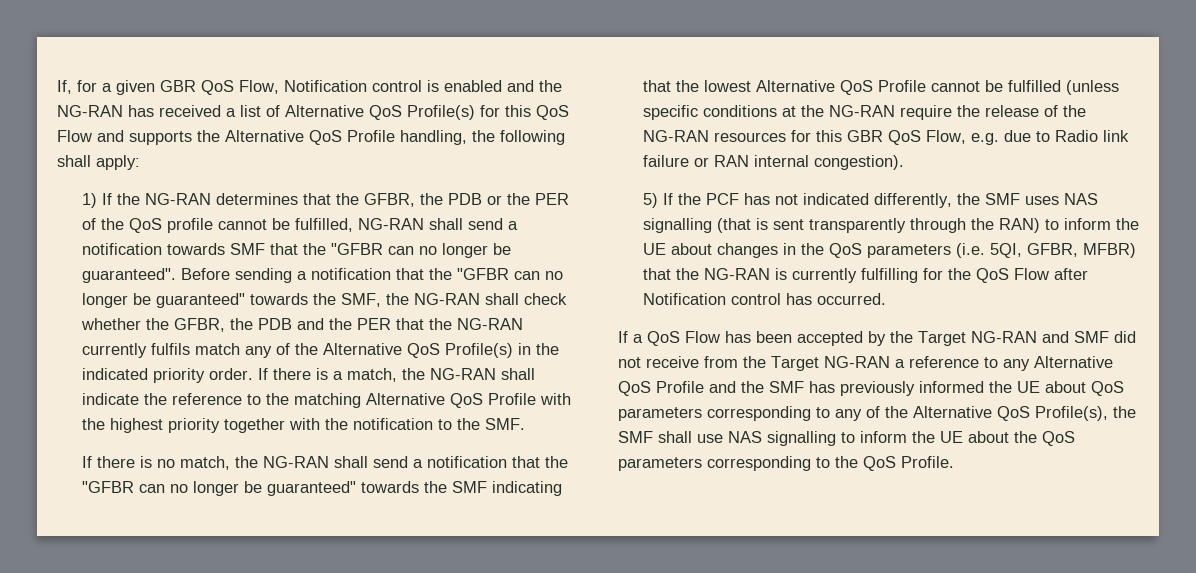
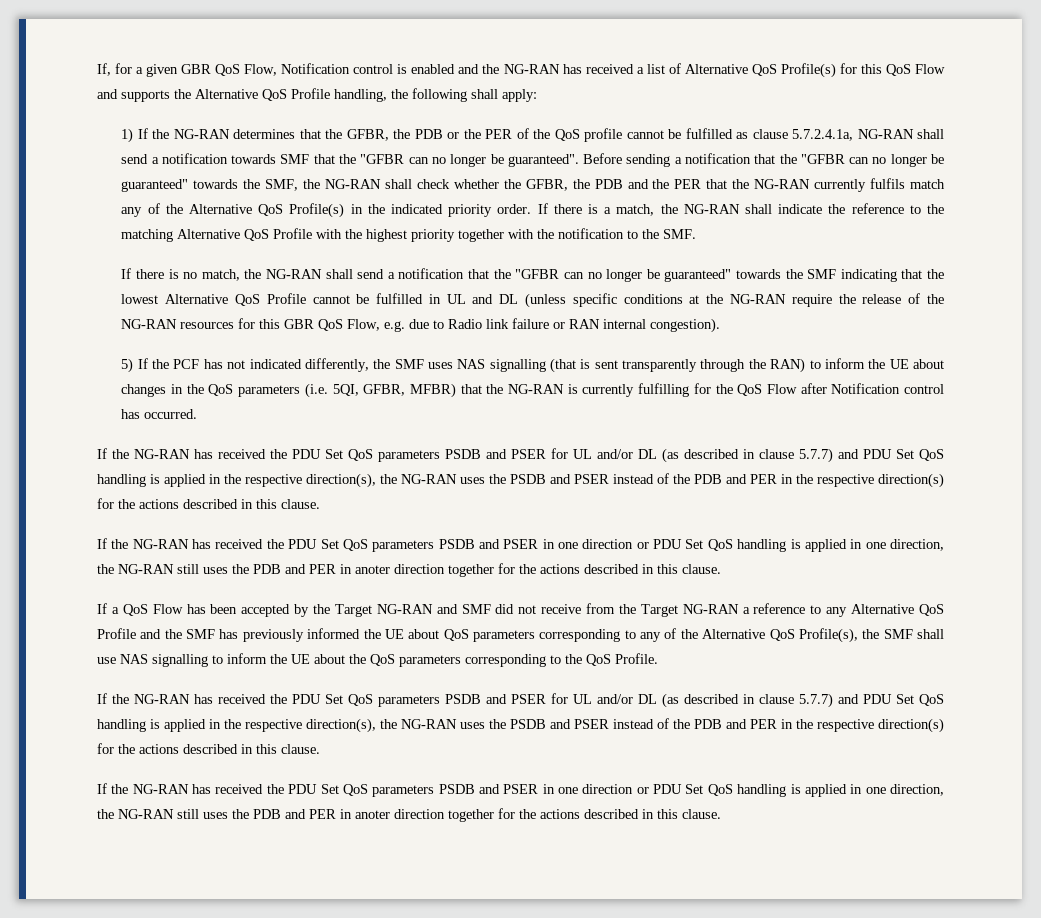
- 1) If the NG-RAN determines that the GFBR, the PDB or the PER of the QoS profile cannot be fulfilled, NG-RAN shall send a notification towards SMF that the "GFBR can no longer be guaranteed".
+ 1) If the NG-RAN determines that the GFBR, the PDB or the PER of the QoS profile cannot be fulfilled as clause 5.7.2.4.1a, NG-RAN shall send a notification towards SMF that the "GFBR can no longer be guaranteed".
- If there is no match, the NG-RAN shall send a notification that the "GFBR can no longer be guaranteed" towards the SMF indicating that the lowest Alternative QoS Profile cannot be fulfilled (unless specific conditions at the NG-RAN require the release of the NG-RAN resources for this GBR QoS Flow, e.g. due to Radio link failure or RAN internal congestion).
+ If there is no match, the NG-RAN shall send a notification that the "GFBR can no longer be guaranteed" towards the SMF indicating that the lowest Alternative QoS Profile cannot be fulfilled in UL and DL (unless specific conditions at the NG-RAN require the release of the NG-RAN resources for this GBR QoS Flow, e.g. due to Radio link failure or RAN internal congestion).
  5) If the PCF has not indicated differently, the SMF uses NAS signalling (that is sent transparently through the RAN) to inform the UE about changes in the QoS parameters (i.e. 5QI, GFBR, MFBR) that the NG-RAN is currently fulfilling for the QoS Flow after Notification control has occurred.
+ If the NG-RAN has received the PDU Set QoS parameters PSDB and PSER for UL and/or DL (as described in clause 5.7.7) and PDU Set QoS handling is applied in the respective direction(s), the NG-RAN uses the PSDB and PSER instead of the PDB and PER in the respective direction(s) for the actions described in this clause.
+ If the NG-RAN has received the PDU Set QoS parameters PSDB and PSER in one direction or PDU Set QoS handling is applied in one direction, the NG-RAN still uses the PDB and PER in anoter direction together for the actions described in this clause.
  If a QoS Flow has been accepted by the Target NG-RAN and SMF did not receive from the Target NG-RAN a reference to any Alternative QoS Profile and the SMF has previously informed the UE about QoS parameters corresponding to any of the Alternative QoS Profile(s), the SMF shall use NAS signalling to inform the UE about the QoS parameters corresponding to the QoS Profile.
+ If the NG-RAN has received the PDU Set QoS parameters PSDB and PSER for UL and/or DL (as described in clause 5.7.7) and PDU Set QoS handling is applied in the respective direction(s), the NG-RAN uses the PSDB and PSER instead of the PDB and PER in the respective direction(s) for the actions described in this clause.
+ If the NG-RAN has received the PDU Set QoS parameters PSDB and PSER in one direction or PDU Set QoS handling is applied in one direction, the NG-RAN still uses the PDB and PER in anoter direction together for the actions described in this clause.

